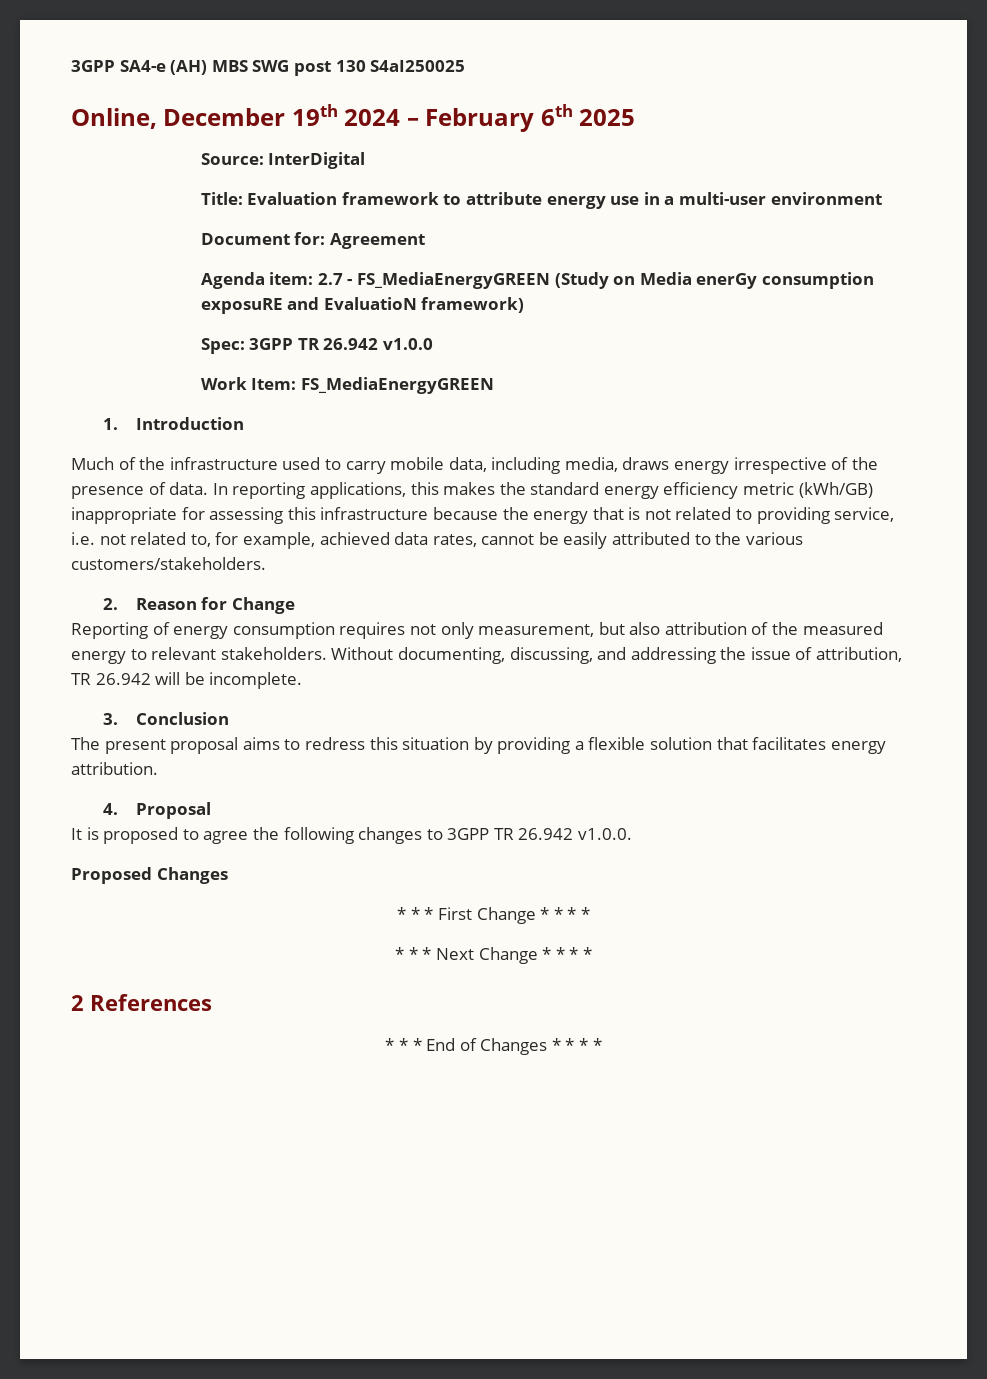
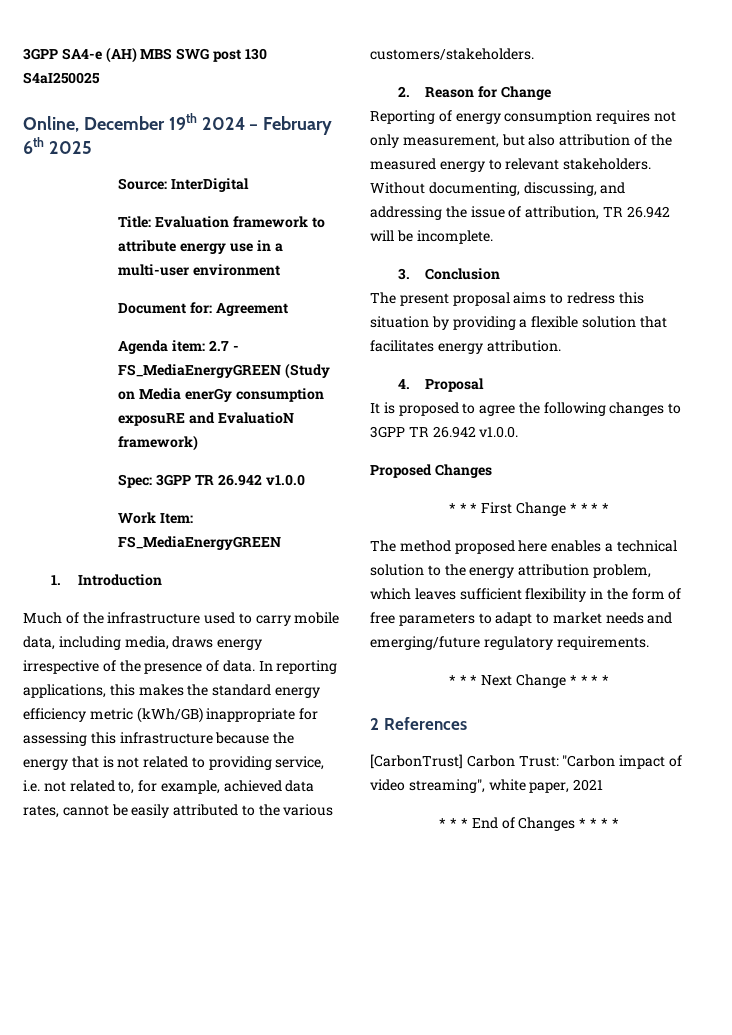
+ The method proposed here enables a technical solution to the energy attribution problem, which leaves sufficient flexibility in the form of free parameters to adapt to market needs and emerging/future regulatory requirements.
+ [CarbonTrust] Carbon Trust: "Carbon impact of video streaming", white paper, 2021

